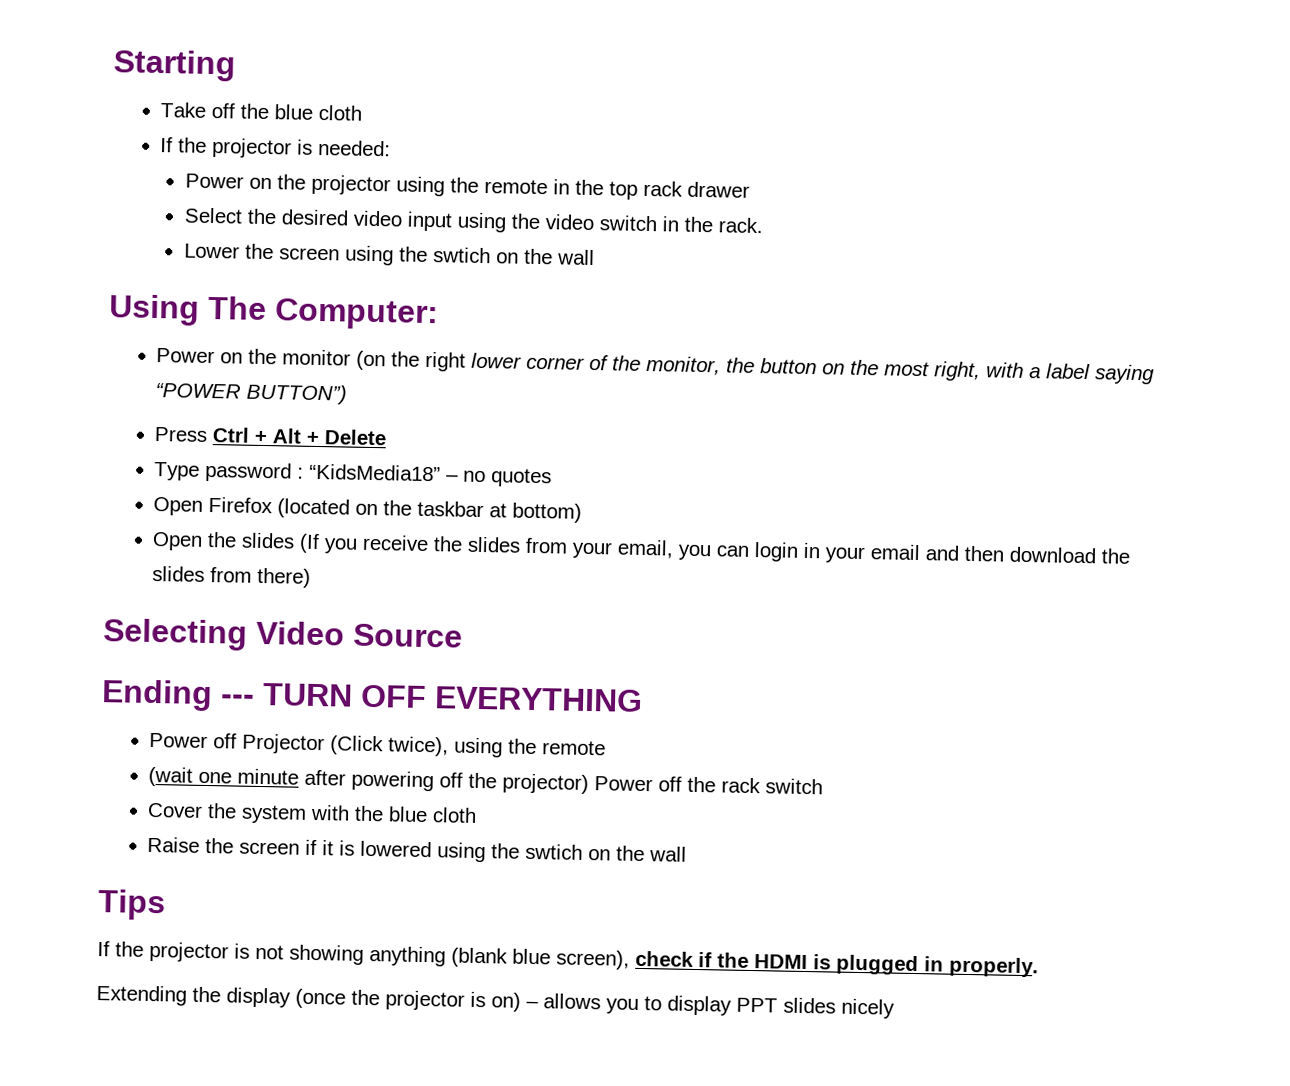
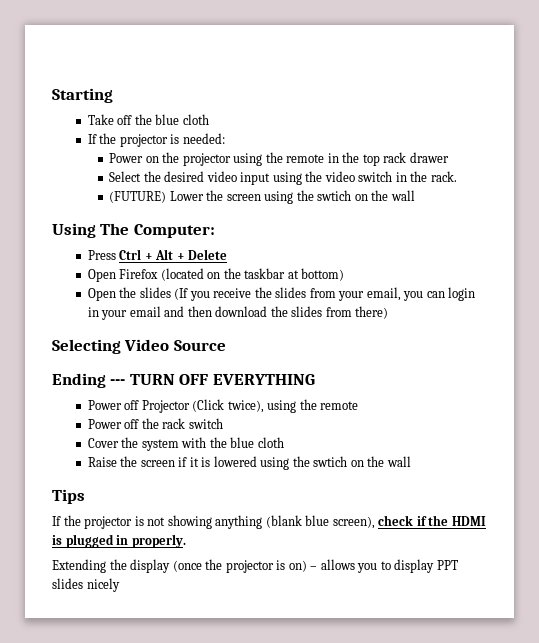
- Lower the screen using the swtich on the wall
+ (FUTURE) Lower the screen using the swtich on the wall
- Power on the monitor (on the right lower corner of the monitor, the button on the most right, with a label saying “POWER BUTTON”)
- Type password : “KidsMedia18” – no quotes
- (wait one minute after powering off the projector) Power off the rack switch
+ Power off the rack switch

